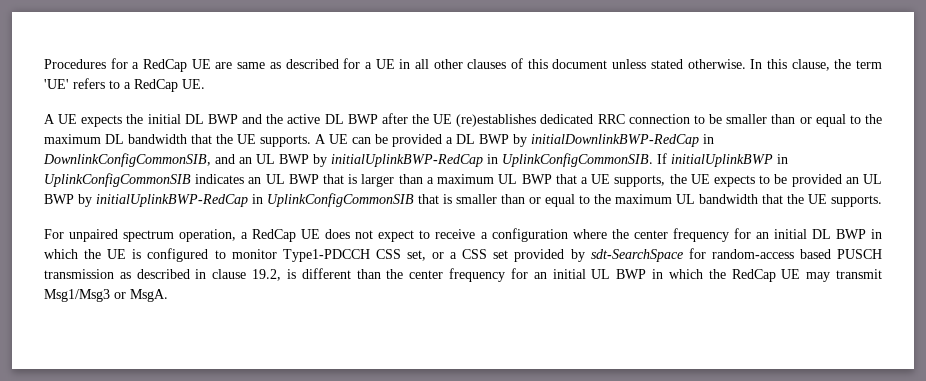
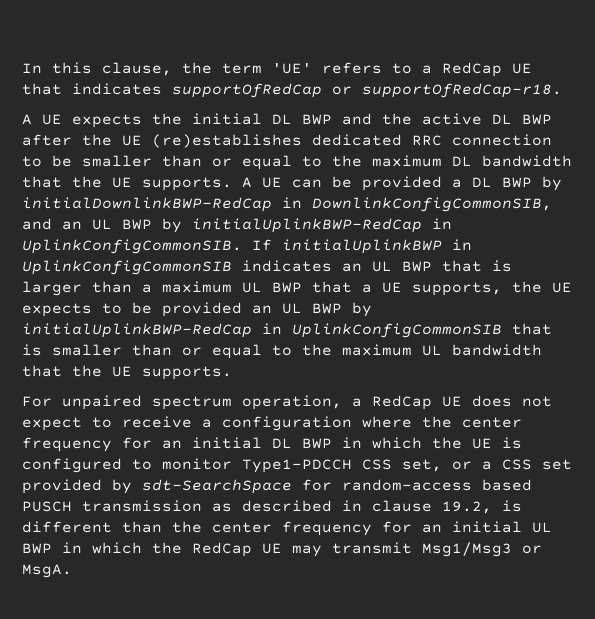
- Procedures for a RedCap UE are same as described for a UE in all other clauses of this document unless stated otherwise. In this clause, the term 'UE' refers to a RedCap UE.
+ In this clause, the term 'UE' refers to a RedCap UE that indicates supportOfRedCap or supportOfRedCap-r18.

